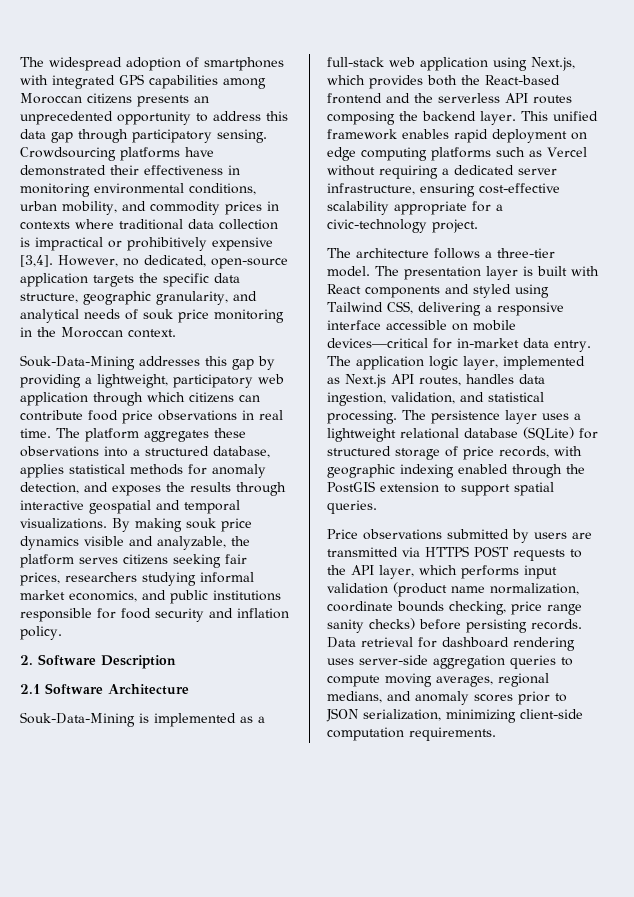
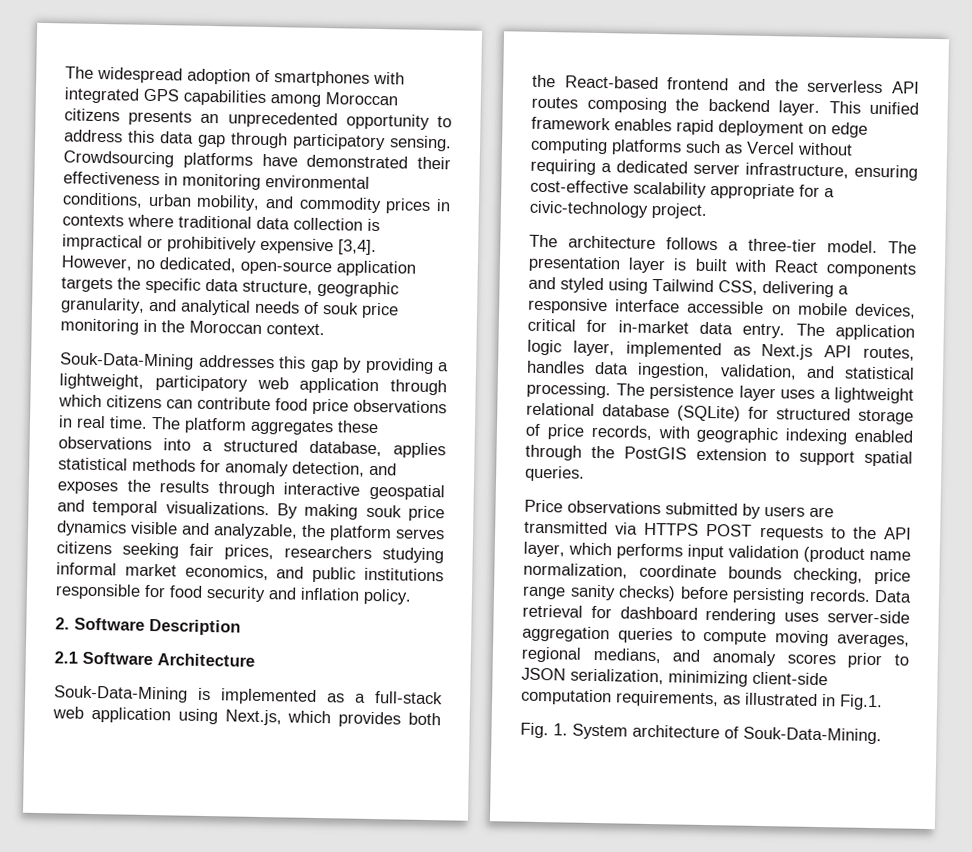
- The presentation layer is built with React components and styled using Tailwind CSS, delivering a responsive interface accessible on mobile devices—critical for in-market data entry.
+ The presentation layer is built with React components and styled using Tailwind CSS, delivering a responsive interface accessible on mobile devices, critical for in-market data entry.
- Data retrieval for dashboard rendering uses server-side aggregation queries to compute moving averages, regional medians, and anomaly scores prior to JSON serialization, minimizing client-side computation requirements.
+ Data retrieval for dashboard rendering uses server-side aggregation queries to compute moving averages, regional medians, and anomaly scores prior to JSON serialization, minimizing client-side computation requirements, as illustrated in Fig.1.
+ Fig. 1. System architecture of Souk-Data-Mining.

